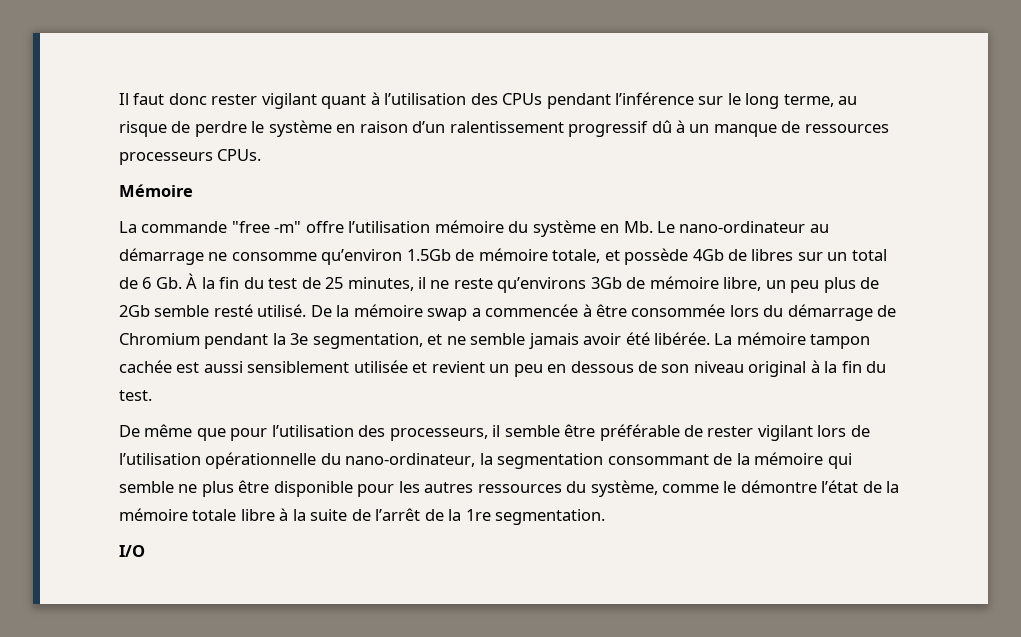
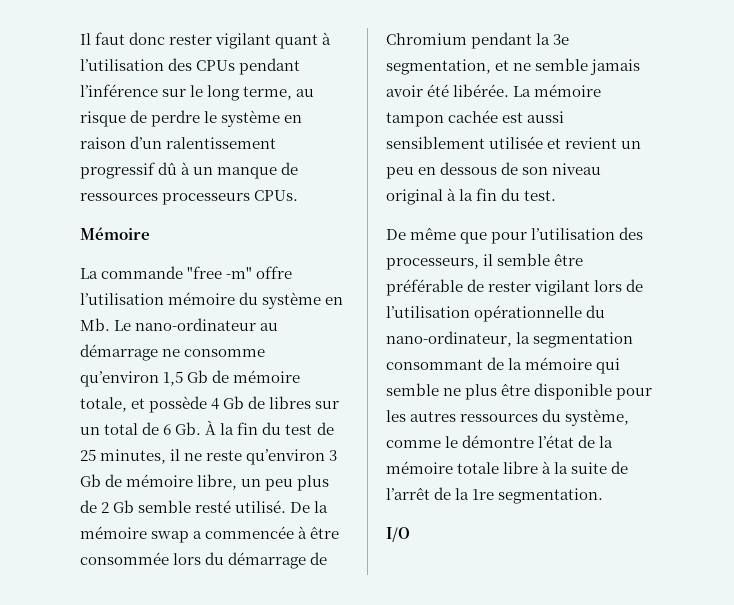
- La commande "free -m" offre l’utilisation mémoire du système en Mb. Le nano-ordinateur au démarrage ne consomme qu’environ 1.5Gb de mémoire totale, et possède 4Gb de libres sur un total de 6 Gb. À la fin du test de 25 minutes, il ne reste qu’environs 3Gb de mémoire libre, un peu plus de 2Gb semble resté utilisé.
+ La commande "free -m" offre l’utilisation mémoire du système en Mb. Le nano-ordinateur au démarrage ne consomme qu’environ 1,5 Gb de mémoire totale, et possède 4 Gb de libres sur un total de 6 Gb. À la fin du test de 25 minutes, il ne reste qu’environ 3 Gb de mémoire libre, un peu plus de 2 Gb semble resté utilisé.

